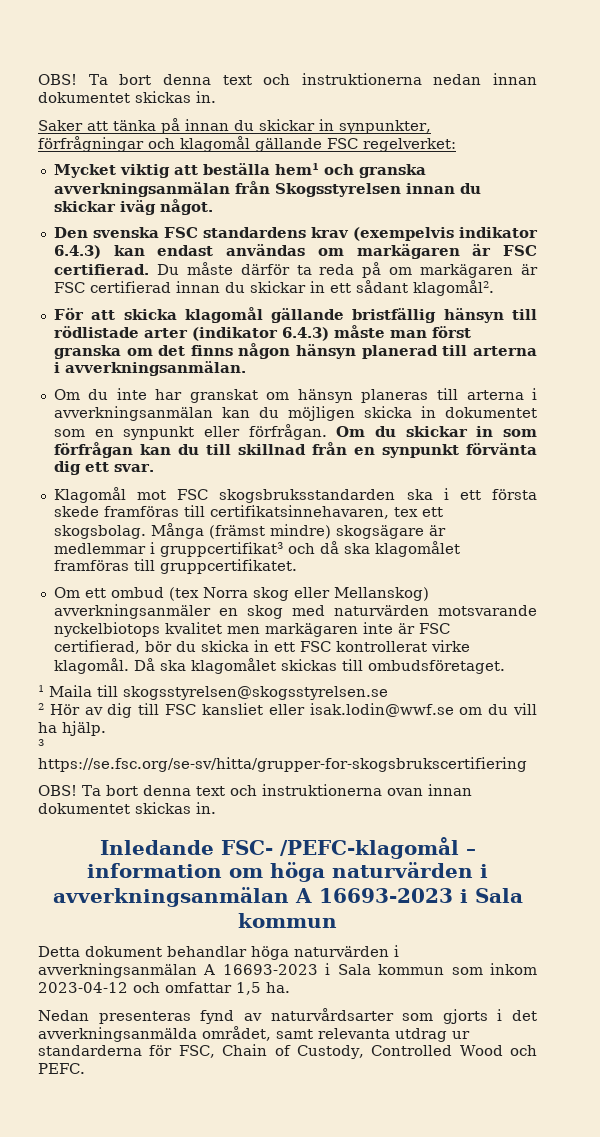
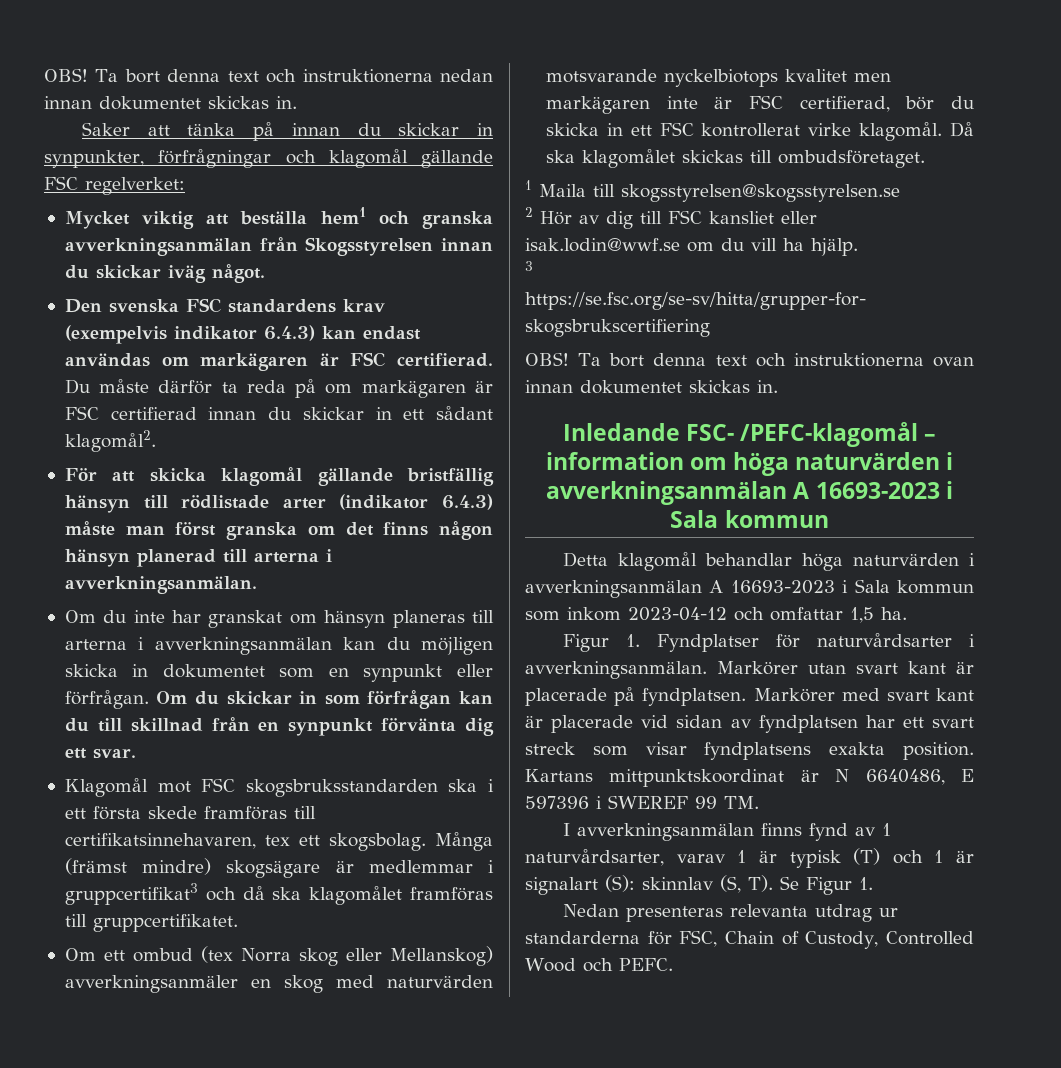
- Detta dokument behandlar höga naturvärden i avverkningsanmälan A 16693-2023 i Sala kommun som inkom 2023-04-12 och omfattar 1,5 ha.
+ Detta klagomål behandlar höga naturvärden i avverkningsanmälan A 16693-2023 i Sala kommun som inkom 2023-04-12 och omfattar 1,5 ha.
- Nedan presenteras fynd av naturvårdsarter som gjorts i det avverkningsanmälda området, samt relevanta utdrag ur standarderna för FSC, Chain of Custody, Controlled Wood och PEFC.
+ Figur 1. Fyndplatser för naturvårdsarter i avverkningsanmälan. Markörer utan svart kant är placerade på fyndplatsen. Markörer med svart kant är placerade vid sidan av fyndplatsen har ett svart streck som visar fyndplatsens exakta position. Kartans mittpunktskoordinat är N 6640486, E 597396 i SWEREF 99 TM.
+ I avverkningsanmälan finns fynd av 1 naturvårdsarter, varav 1 är typisk (T) och 1 är signalart (S): skinnlav (S, T). Se Figur 1.
+ Nedan presenteras relevanta utdrag ur standarderna för FSC, Chain of Custody, Controlled Wood och PEFC.

